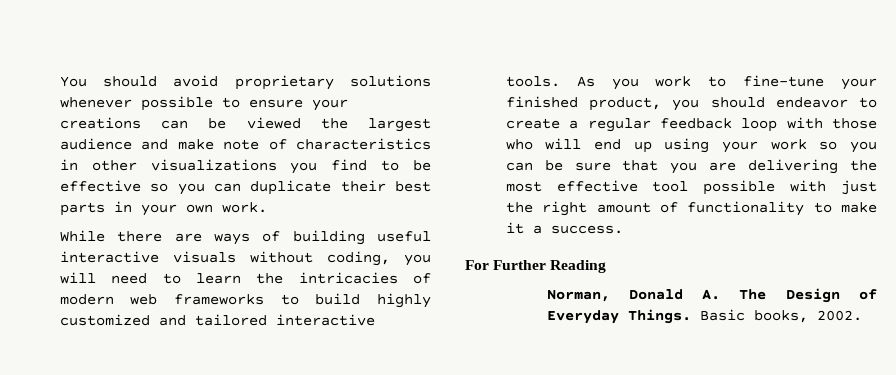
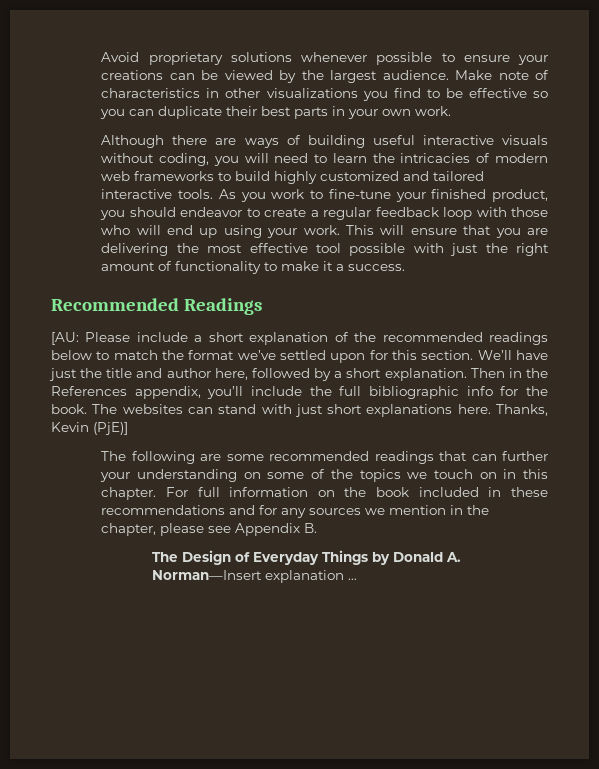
- You should avoid proprietary solutions whenever possible to ensure your creations can be viewed the largest audience and make note of characteristics in other visualizations you find to be effective so you can duplicate their best parts in your own work.
+ Avoid proprietary solutions whenever possible to ensure your creations can be viewed by the largest audience. Make note of characteristics in other visualizations you find to be effective so you can duplicate their best parts in your own work.
- While there are ways of building useful interactive visuals without coding, you will need to learn the intricacies of modern web frameworks to build highly customized and tailored interactive tools.
+ Although there are ways of building useful interactive visuals without coding, you will need to learn the intricacies of modern web frameworks to build highly customized and tailored interactive tools.
- As you work to fine-tune your finished product, you should endeavor to create a regular feedback loop with those who will end up using your work so you can be sure that you are delivering the most effective tool possible with just the right amount of functionality to make it a success.
+ As you work to fine-tune your finished product, you should endeavor to create a regular feedback loop with those who will end up using your work. This will ensure that you are delivering the most effective tool possible with just the right amount of functionality to make it a success.
- For Further Reading
- Norman, Donald A. The Design of Everyday Things. Basic books, 2002.
+ Recommended Readings
+ [AU: Please include a short explanation of the recommended readings below to match the format we’ve settled upon for this section. We’ll have just the title and author here, followed by a short explanation. Then in the References appendix, you’ll include the full bibliographic info for the book. The websites can stand with just short explanations here. Thanks, Kevin (PjE)]
+ The following are some recommended readings that can further your understanding on some of the topics we touch on in this chapter. For full information on the book included in these recommendations and for any sources we mention in the chapter, please see Appendix B.
+ The Design of Everyday Things by Donald A. Norman—Insert explanation …

